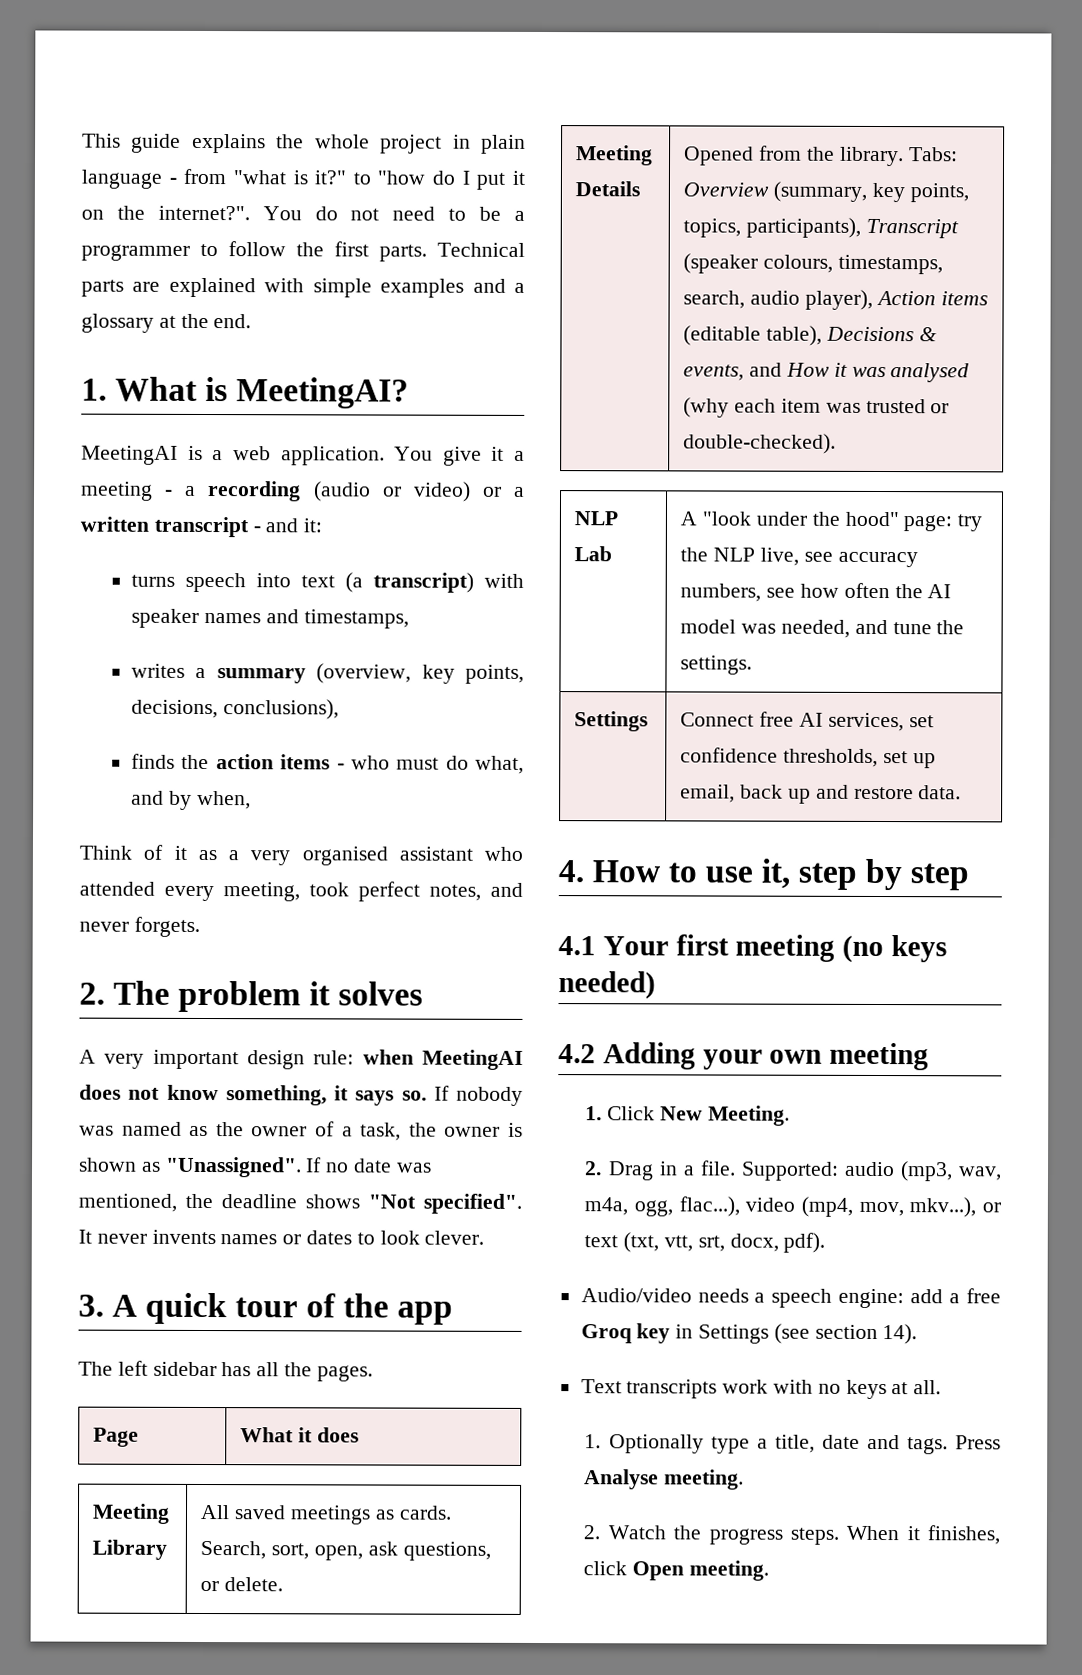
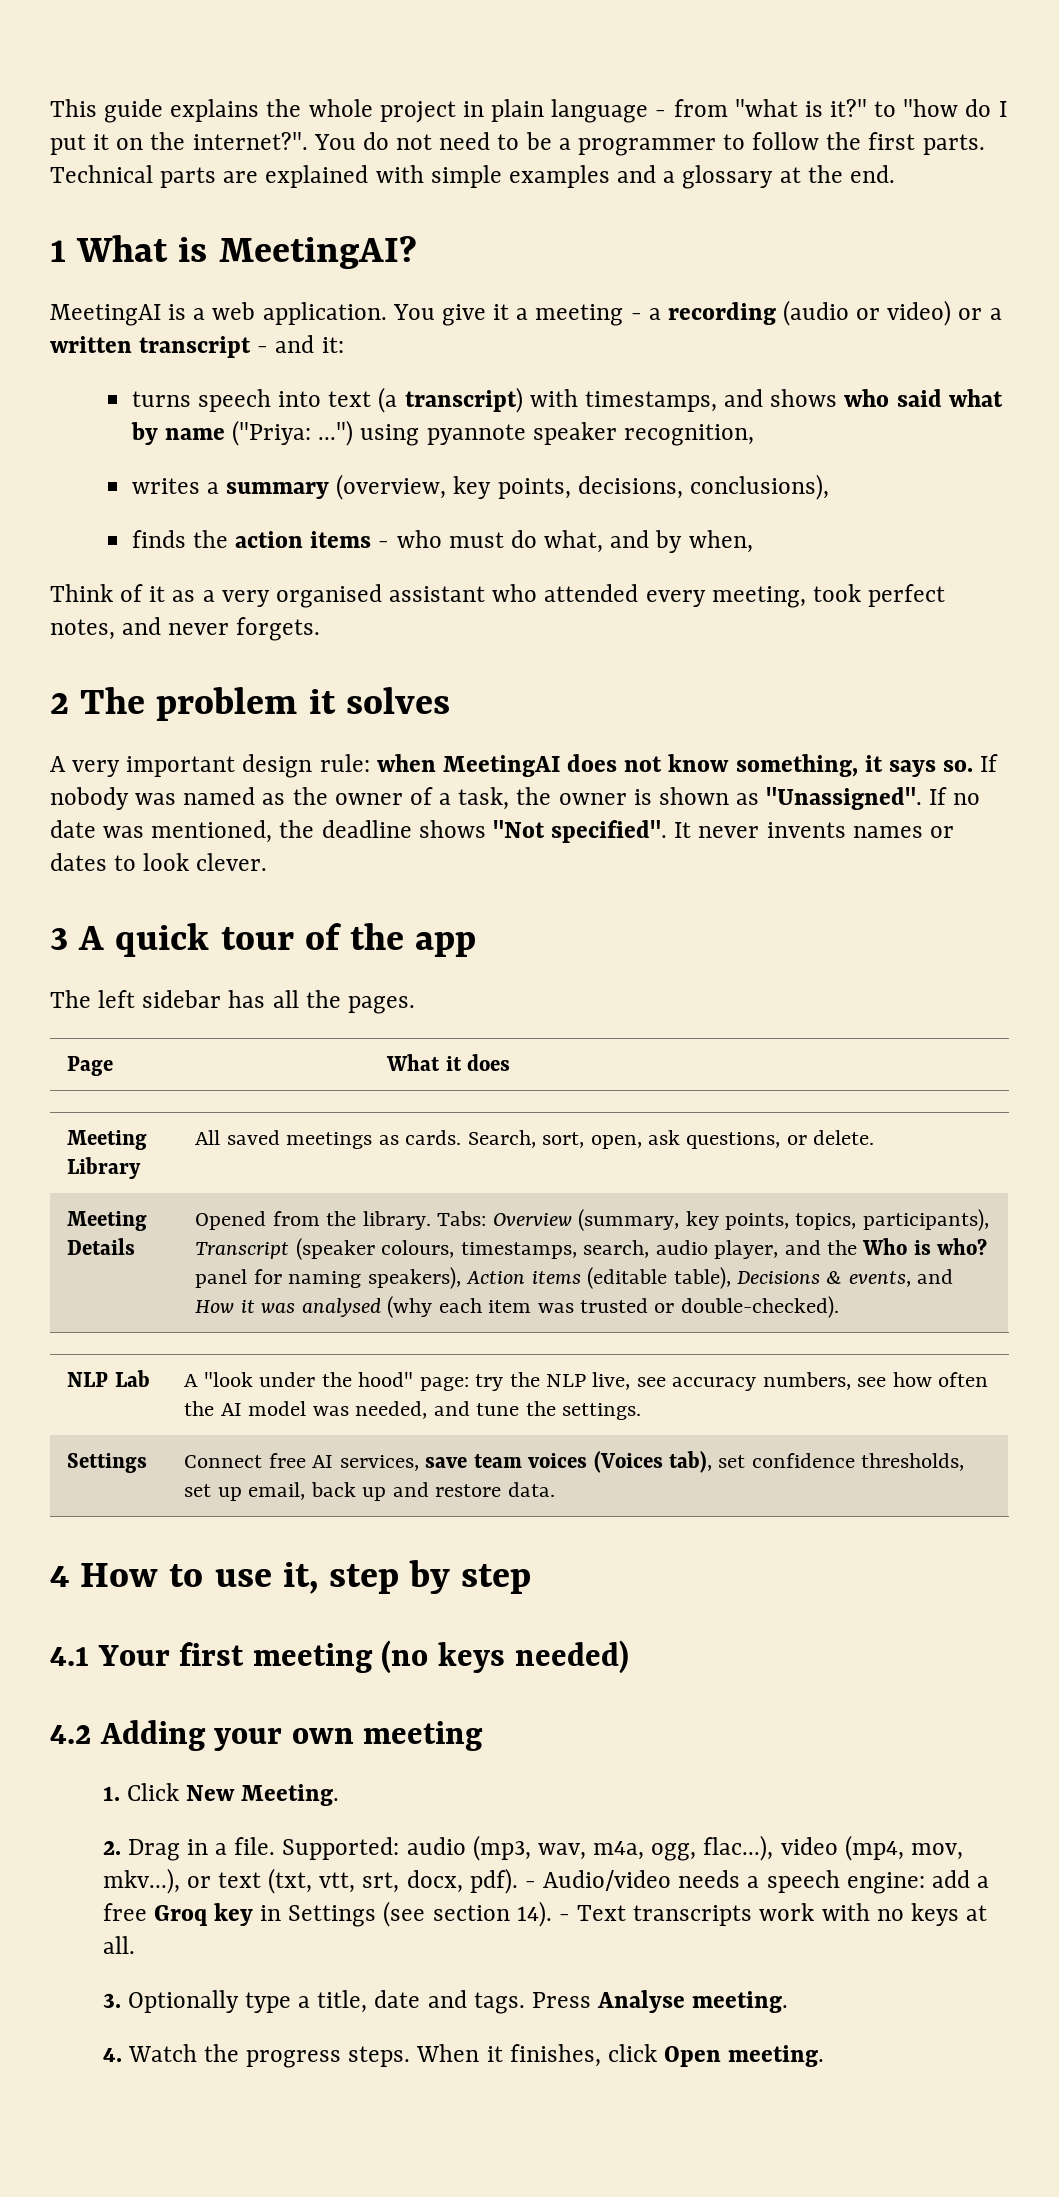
- 1. What is MeetingAI?
+ 1 What is MeetingAI?
- turns speech into text (a transcript) with speaker names and timestamps,
+ turns speech into text (a transcript) with timestamps, and shows who said what by name ("Priya: ...") using pyannote speaker recognition,
- 2. The problem it solves
+ 2 The problem it solves
- 3. A quick tour of the app
+ 3 A quick tour of the app
- Tabs: Overview (summary, key points, topics, participants), Transcript (speaker colours, timestamps, search, audio player), Action items (editable table), Decisions & events, and How it was analysed (why each item was trusted or double-checked).
+ Tabs: Overview (summary, key points, topics, participants), Transcript (speaker colours, timestamps, search, audio player, and the Who is who? panel for naming speakers), Action items (editable table), Decisions & events, and How it was analysed (why each item was trusted or double-checked).
- Settings | Connect free AI services, set confidence thresholds, set up email, back up and restore data.
+ Settings | Connect free AI services, save team voices (Voices tab), set confidence thresholds, set up email, back up and restore data.
- 4. How to use it, step by step
+ 4 How to use it, step by step
- Supported: audio (mp3, wav, m4a, ogg, flac...), video (mp4, mov, mkv...), or text (txt, vtt, srt, docx, pdf).
- Audio/video needs a speech engine: add a free Groq key in Settings (see section 14).
- Text transcripts work with no keys at all.
+ Supported: audio (mp3, wav, m4a, ogg, flac...), video (mp4, mov, mkv...), or text (txt, vtt, srt, docx, pdf). - Audio/video needs a speech engine: add a free Groq key in Settings (see section 14). - Text transcripts work with no keys at all.
- 1. Optionally type a title, date and tags.
+ 3. Optionally type a title, date and tags.
- 2. Watch the progress steps.
+ 4. Watch the progress steps.

